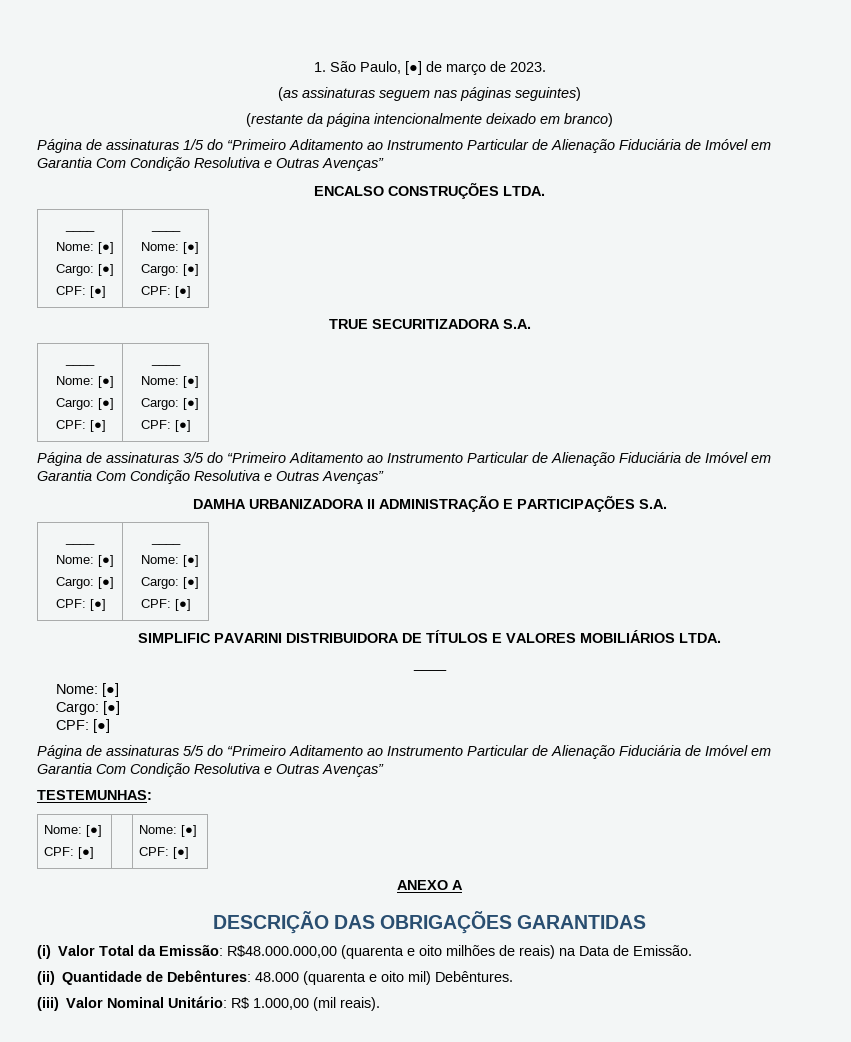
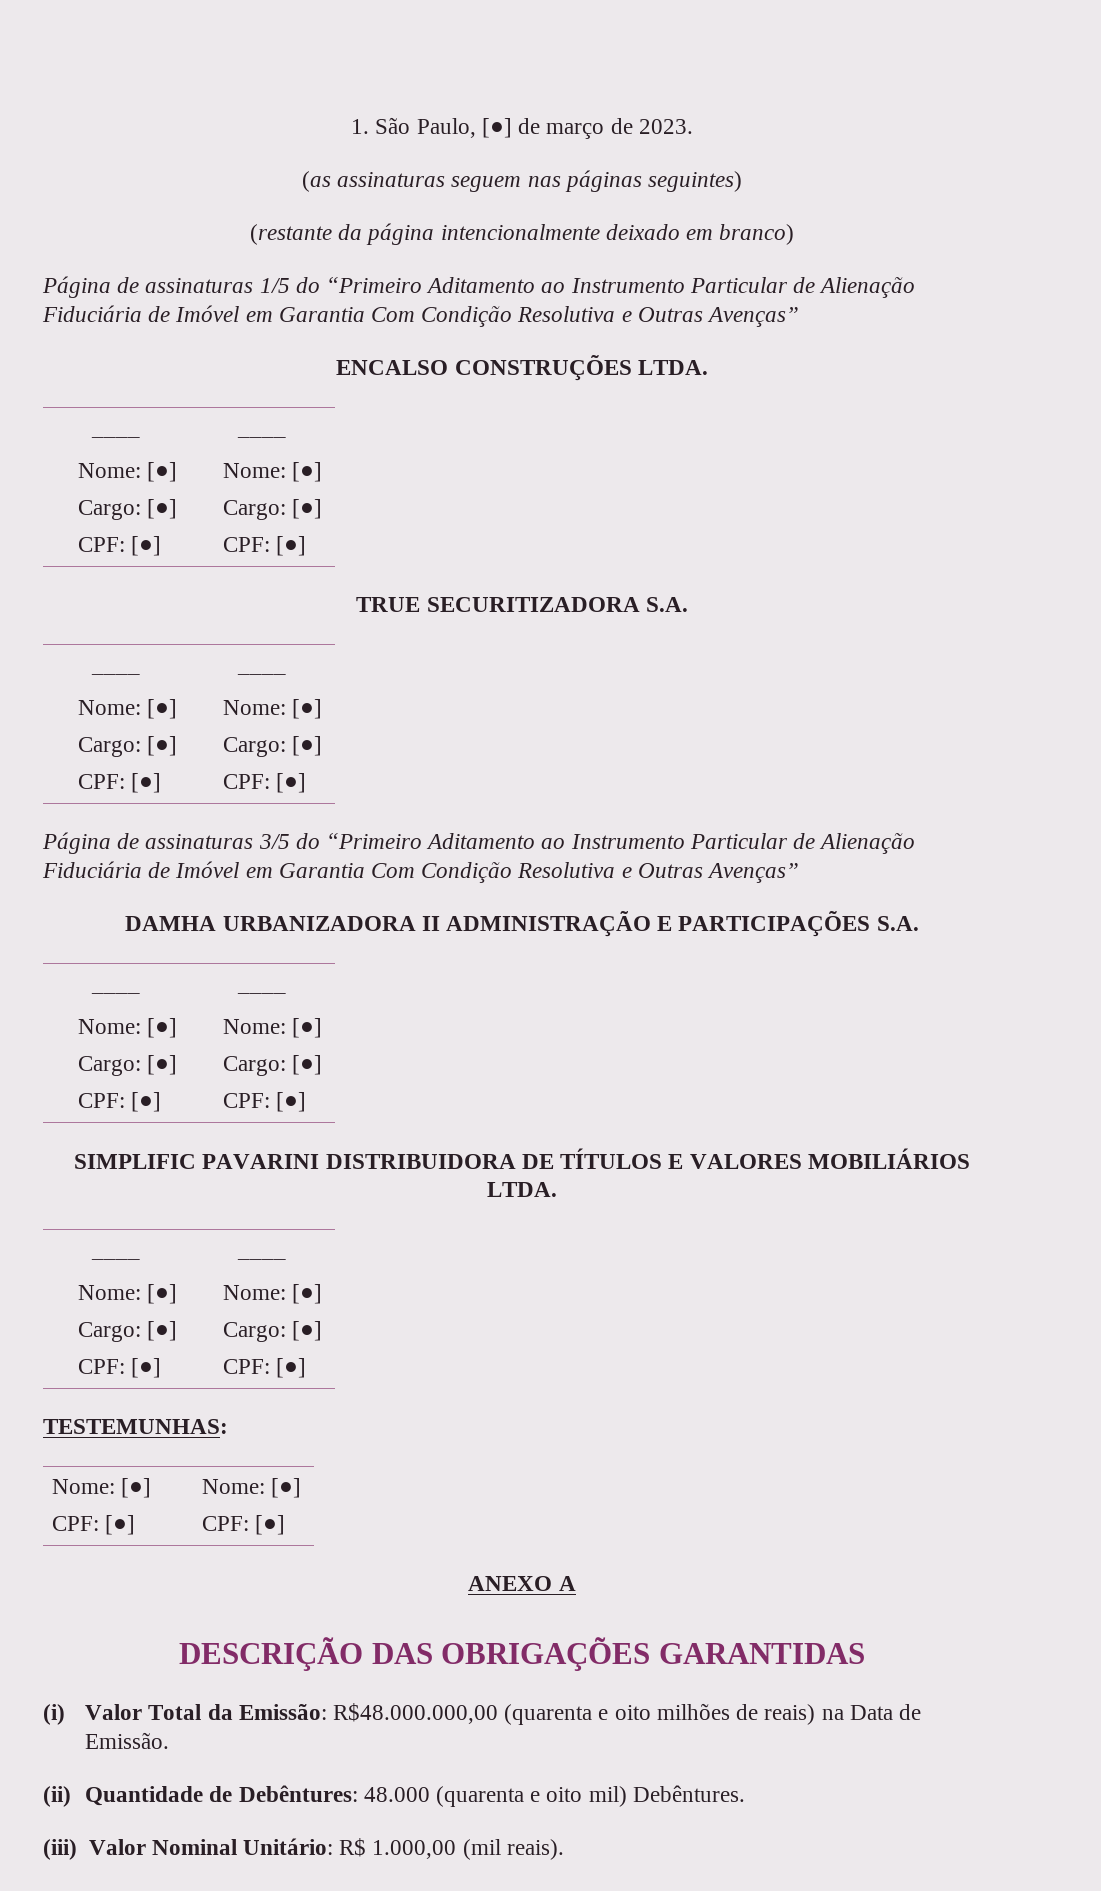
  SIMPLIFIC PAVARINI DISTRIBUIDORA DE TÍTULOS E VALORES MOBILIÁRIOS LTDA.
  ____
  Nome: [●]
  Cargo: [●]
+ CPF: [●] | ____
+ Nome: [●]
+ Cargo: [●]
  CPF: [●]
- Página de assinaturas 5/5 do “Primeiro Aditamento ao Instrumento Particular de Alienação Fiduciária de Imóvel em Garantia Com Condição Resolutiva e Outras Avenças”

